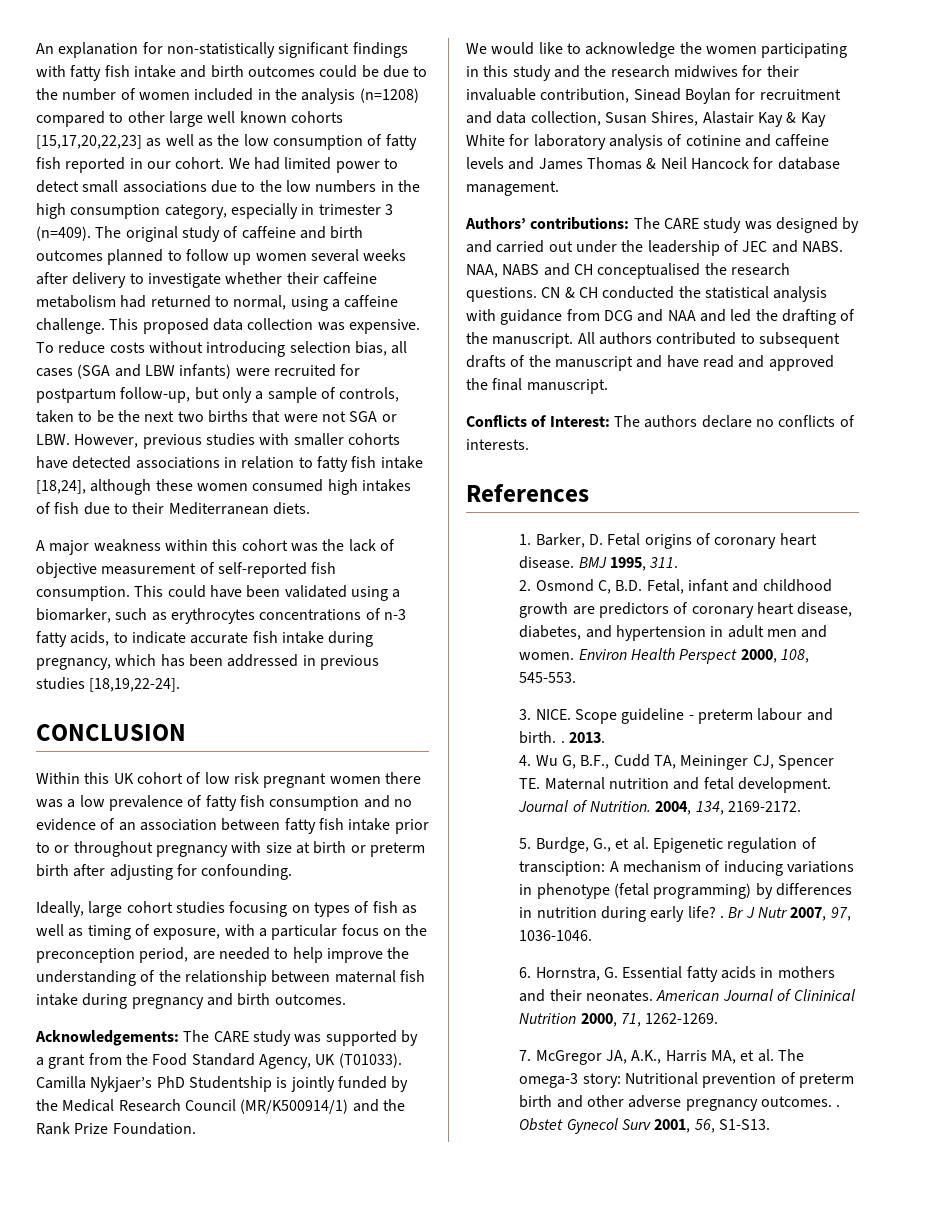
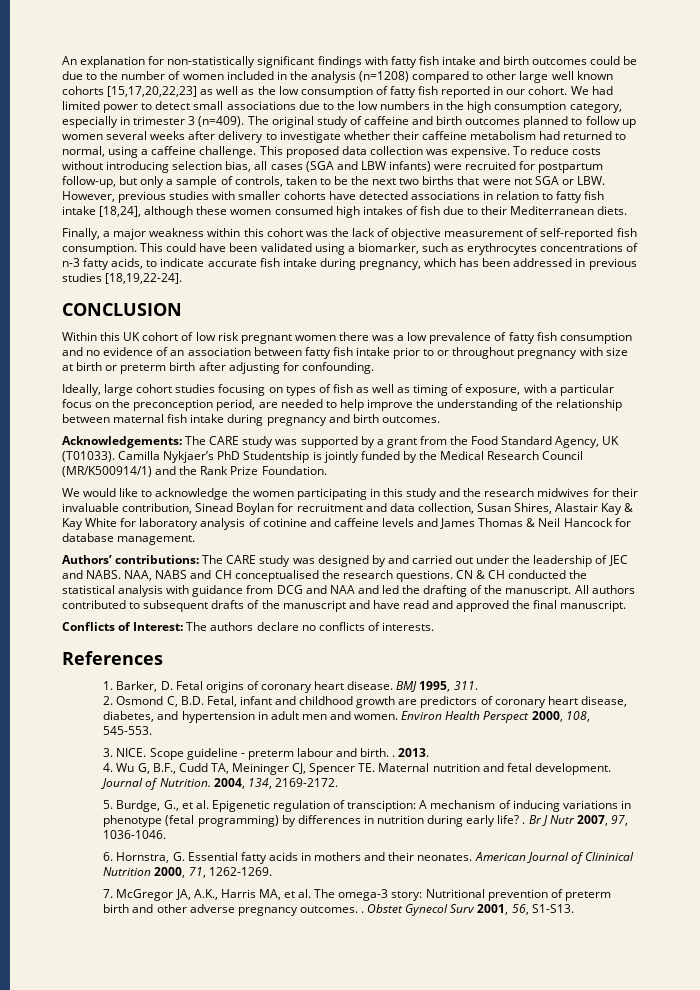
- A major weakness within this cohort was the lack of objective measurement of self-reported fish consumption.
+ Finally, a major weakness within this cohort was the lack of objective measurement of self-reported fish consumption.

